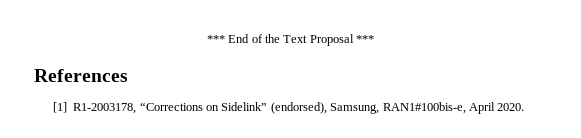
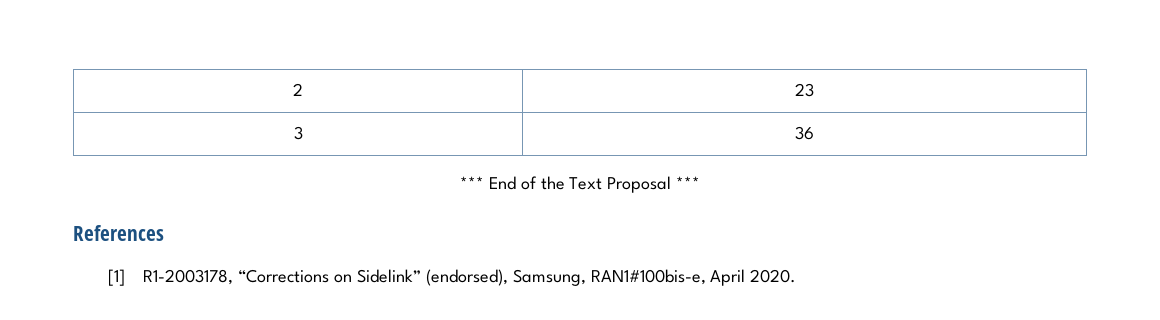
+ 2 | 23
+ 3 | 36

